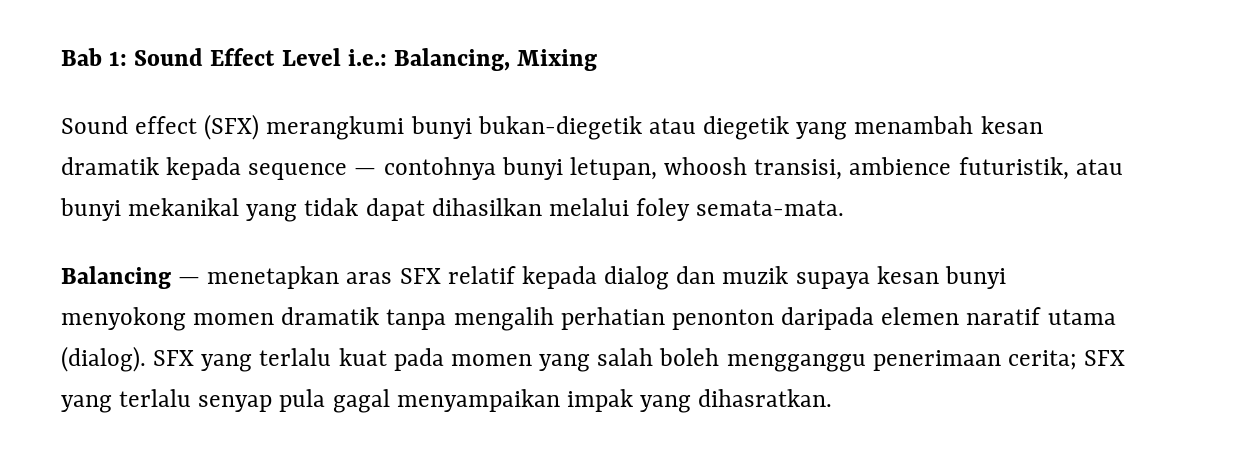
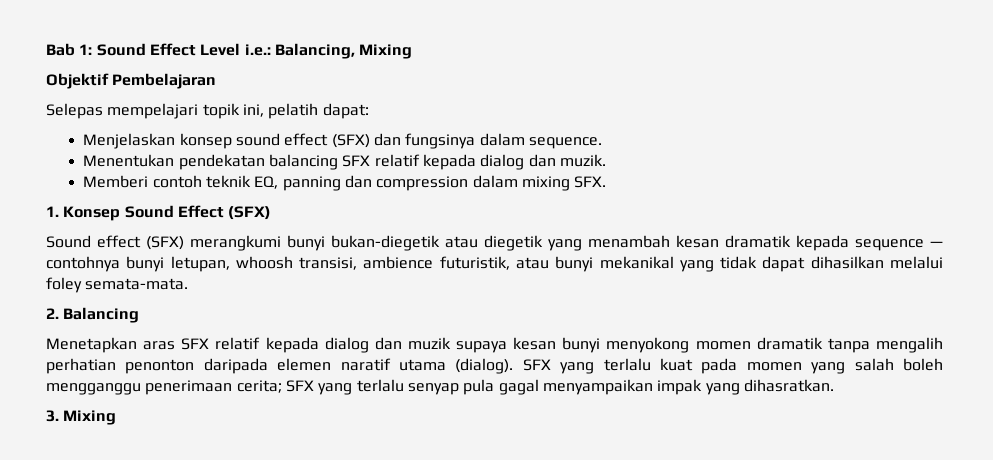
+ Objektif Pembelajaran
+ Selepas mempelajari topik ini, pelatih dapat:
+ Menjelaskan konsep sound effect (SFX) dan fungsinya dalam sequence.
+ Menentukan pendekatan balancing SFX relatif kepada dialog dan muzik.
+ Memberi contoh teknik EQ, panning dan compression dalam mixing SFX.
+ 1. Konsep Sound Effect (SFX)
- Balancing — menetapkan aras SFX relatif kepada dialog dan muzik supaya kesan bunyi menyokong momen dramatik tanpa mengalih perhatian penonton daripada elemen naratif utama (dialog).
+ 2. Balancing
+ Menetapkan aras SFX relatif kepada dialog dan muzik supaya kesan bunyi menyokong momen dramatik tanpa mengalih perhatian penonton daripada elemen naratif utama (dialog).
+ 3. Mixing

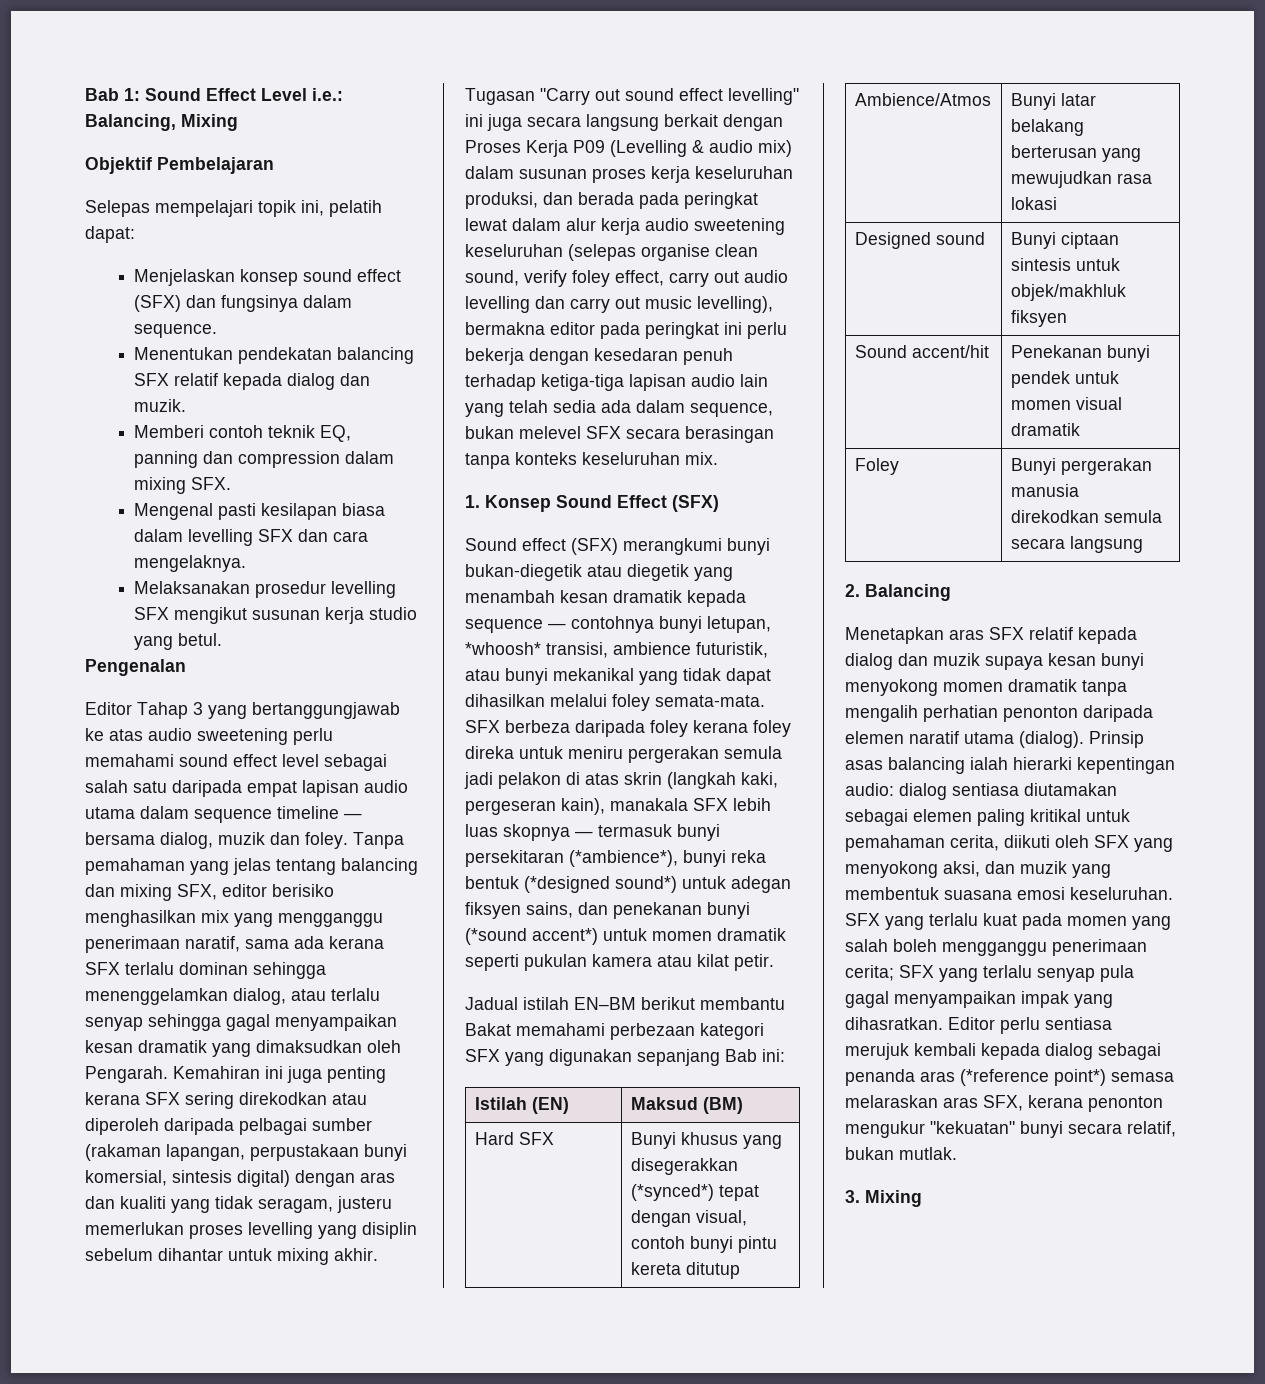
+ Mengenal pasti kesilapan biasa dalam levelling SFX dan cara mengelaknya.
+ Melaksanakan prosedur levelling SFX mengikut susunan kerja studio yang betul.
+ Pengenalan
+ Editor Tahap 3 yang bertanggungjawab ke atas audio sweetening perlu memahami sound effect level sebagai salah satu daripada empat lapisan audio utama dalam sequence timeline — bersama dialog, muzik dan foley. Tanpa pemahaman yang jelas tentang balancing dan mixing SFX, editor berisiko menghasilkan mix yang mengganggu penerimaan naratif, sama ada kerana SFX terlalu dominan sehingga menenggelamkan dialog, atau terlalu senyap sehingga gagal menyampaikan kesan dramatik yang dimaksudkan oleh Pengarah. Kemahiran ini juga penting kerana SFX sering direkodkan atau diperoleh daripada pelbagai sumber (rakaman lapangan, perpustakaan bunyi komersial, sintesis digital) dengan aras dan kualiti yang tidak seragam, justeru memerlukan proses levelling yang disiplin sebelum dihantar untuk mixing akhir. Tugasan "Carry out sound effect levelling" ini juga secara langsung berkait dengan Proses Kerja P09 (Levelling & audio mix) dalam susunan proses kerja keseluruhan produksi, dan berada pada peringkat lewat dalam alur kerja audio sweetening keseluruhan (selepas organise clean sound, verify foley effect, carry out audio levelling dan carry out music levelling), bermakna editor pada peringkat ini perlu bekerja dengan kesedaran penuh terhadap ketiga-tiga lapisan audio lain yang telah sedia ada dalam sequence, bukan melevel SFX secara berasingan tanpa konteks keseluruhan mix.
- Sound effect (SFX) merangkumi bunyi bukan-diegetik atau diegetik yang menambah kesan dramatik kepada sequence — contohnya bunyi letupan, whoosh transisi, ambience futuristik, atau bunyi mekanikal yang tidak dapat dihasilkan melalui foley semata-mata.
+ Sound effect (SFX) merangkumi bunyi bukan-diegetik atau diegetik yang menambah kesan dramatik kepada sequence — contohnya bunyi letupan, *whoosh* transisi, ambience futuristik, atau bunyi mekanikal yang tidak dapat dihasilkan melalui foley semata-mata. SFX berbeza daripada foley kerana foley direka untuk meniru pergerakan semula jadi pelakon di atas skrin (langkah kaki, pergeseran kain), manakala SFX lebih luas skopnya — termasuk bunyi persekitaran (*ambience*), bunyi reka bentuk (*designed sound*) untuk adegan fiksyen sains, dan penekanan bunyi (*sound accent*) untuk momen dramatik seperti pukulan kamera atau kilat petir.
+ Jadual istilah EN–BM berikut membantu Bakat memahami perbezaan kategori SFX yang digunakan sepanjang Bab ini:
+ Istilah (EN) | Maksud (BM)
+ Hard SFX | Bunyi khusus yang disegerakkan (*synced*) tepat dengan visual, contoh bunyi pintu kereta ditutup
+ Ambience/Atmos | Bunyi latar belakang berterusan yang mewujudkan rasa lokasi
+ Designed sound | Bunyi ciptaan sintesis untuk objek/makhluk fiksyen
+ Sound accent/hit | Penekanan bunyi pendek untuk momen visual dramatik
+ Foley | Bunyi pergerakan manusia direkodkan semula secara langsung
+ Prinsip asas balancing ialah hierarki kepentingan audio: dialog sentiasa diutamakan sebagai elemen paling kritikal untuk pemahaman cerita, diikuti oleh SFX yang menyokong aksi, dan muzik yang membentuk suasana emosi keseluruhan.
+ Editor perlu sentiasa merujuk kembali kepada dialog sebagai penanda aras (*reference point*) semasa melaraskan aras SFX, kerana penonton mengukur "kekuatan" bunyi secara relatif, bukan mutlak.

